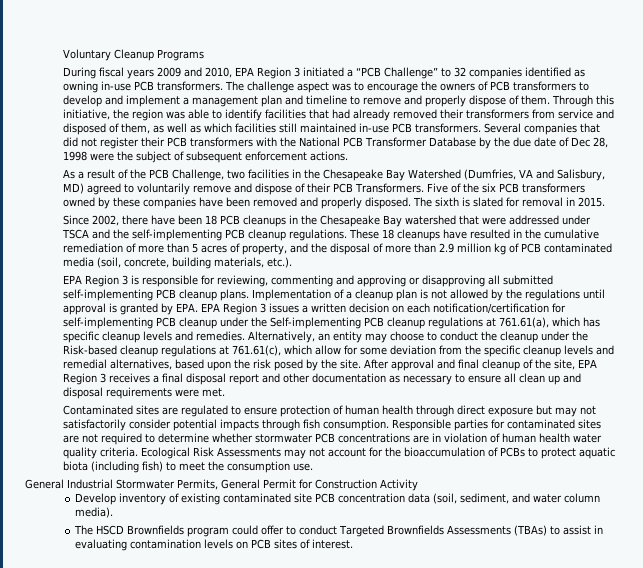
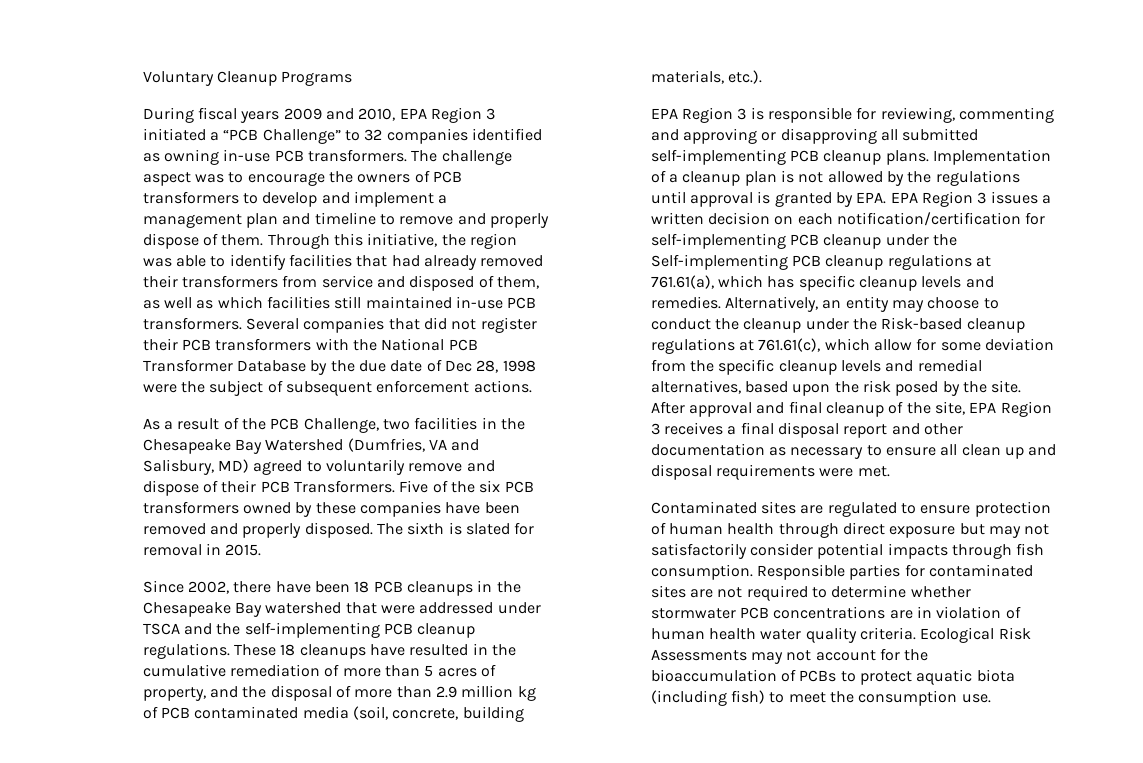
- General Industrial Stormwater Permits, General Permit for Construction Activity
- Develop inventory of existing contaminated site PCB concentration data (soil, sediment, and water column media).
- The HSCD Brownfields program could offer to conduct Targeted Brownfields Assessments (TBAs) to assist in evaluating contamination levels on PCB sites of interest.

